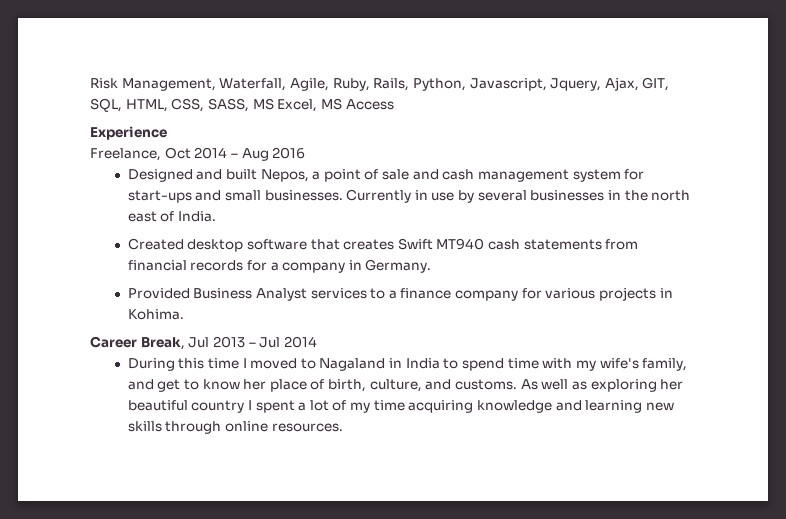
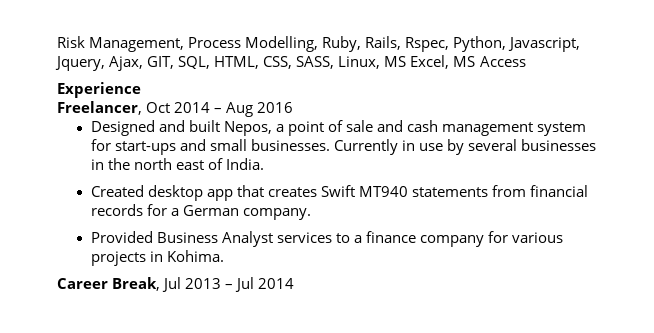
- Risk Management, Waterfall, Agile, Ruby, Rails, Python, Javascript, Jquery, Ajax, GIT, SQL, HTML, CSS, SASS, MS Excel, MS Access
+ Risk Management, Process Modelling, Ruby, Rails, Rspec, Python, Javascript, Jquery, Ajax, GIT, SQL, HTML, CSS, SASS, Linux, MS Excel, MS Access
- Freelance, Oct 2014 – Aug 2016
+ Freelancer, Oct 2014 – Aug 2016
- Created desktop software that creates Swift MT940 cash statements from financial records for a company in Germany.
+ Created desktop app that creates Swift MT940 statements from financial records for a German company.
- During this time I moved to Nagaland in India to spend time with my wife's family, and get to know her place of birth, culture, and customs. As well as exploring her beautiful country I spent a lot of my time acquiring knowledge and learning new skills through online resources.

